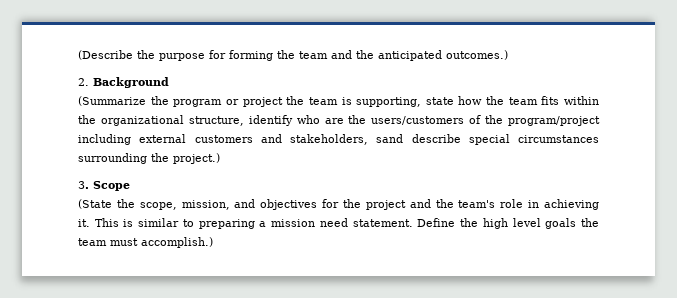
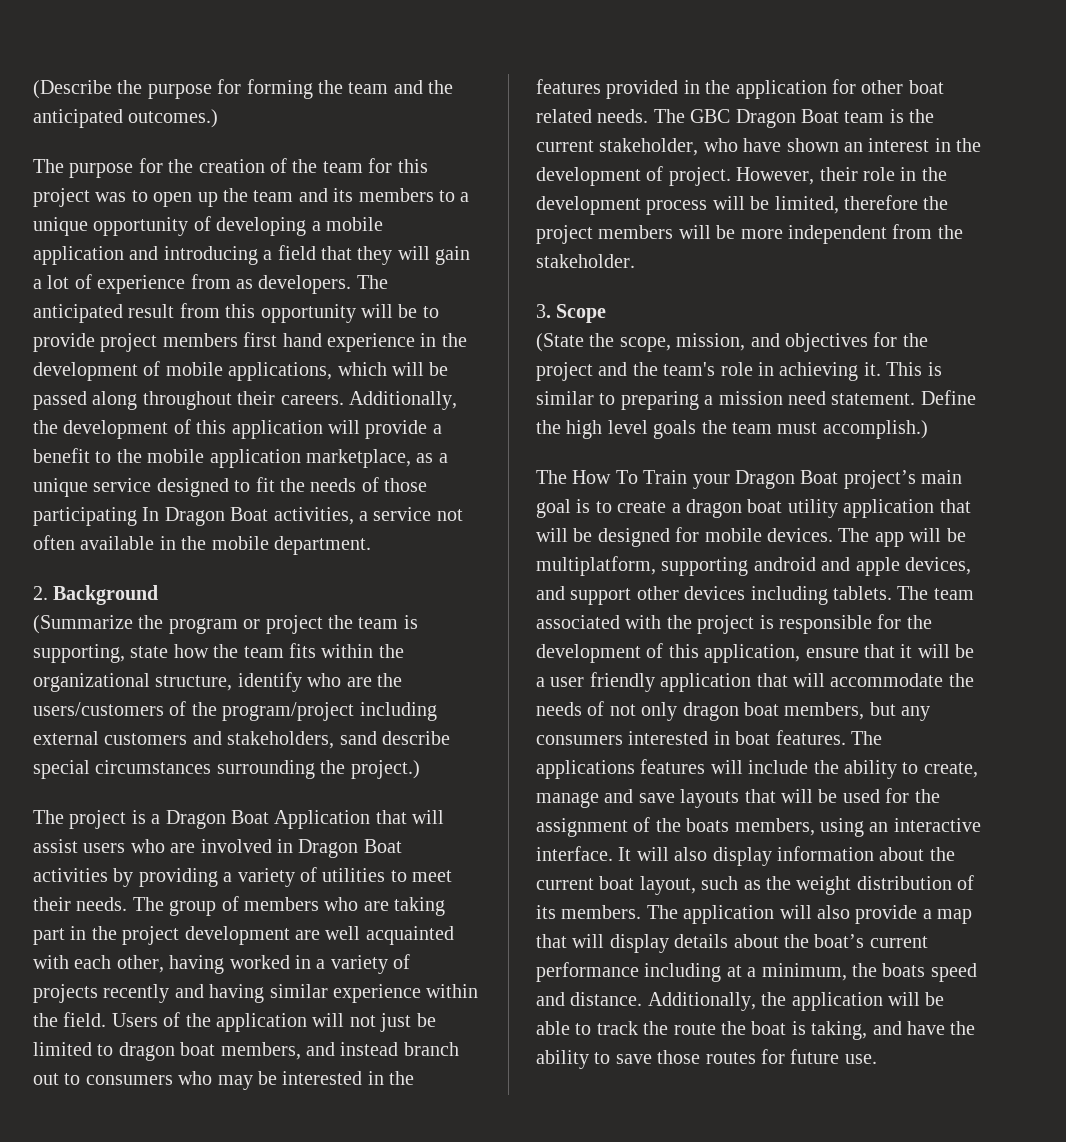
+ The purpose for the creation of the team for this project was to open up the team and its members to a unique opportunity of developing a mobile application and introducing a field that they will gain a lot of experience from as developers. The anticipated result from this opportunity will be to provide project members first hand experience in the development of mobile applications, which will be passed along throughout their careers. Additionally, the development of this application will provide a benefit to the mobile application marketplace, as a unique service designed to fit the needs of those participating In Dragon Boat activities, a service not often available in the mobile department.
+ The project is a Dragon Boat Application that will assist users who are involved in Dragon Boat activities by providing a variety of utilities to meet their needs. The group of members who are taking part in the project development are well acquainted with each other, having worked in a variety of projects recently and having similar experience within the field. Users of the application will not just be limited to dragon boat members, and instead branch out to consumers who may be interested in the features provided in the application for other boat related needs. The GBC Dragon Boat team is the current stakeholder, who have shown an interest in the development of project. However, their role in the development process will be limited, therefore the project members will be more independent from the stakeholder.
+ The How To Train your Dragon Boat project’s main goal is to create a dragon boat utility application that will be designed for mobile devices. The app will be multiplatform, supporting android and apple devices, and support other devices including tablets. The team associated with the project is responsible for the development of this application, ensure that it will be a user friendly application that will accommodate the needs of not only dragon boat members, but any consumers interested in boat features. The applications features will include the ability to create, manage and save layouts that will be used for the assignment of the boats members, using an interactive interface. It will also display information about the current boat layout, such as the weight distribution of its members. The application will also provide a map that will display details about the boat’s current performance including at a minimum, the boats speed and distance. Additionally, the application will be able to track the route the boat is taking, and have the ability to save those routes for future use.

